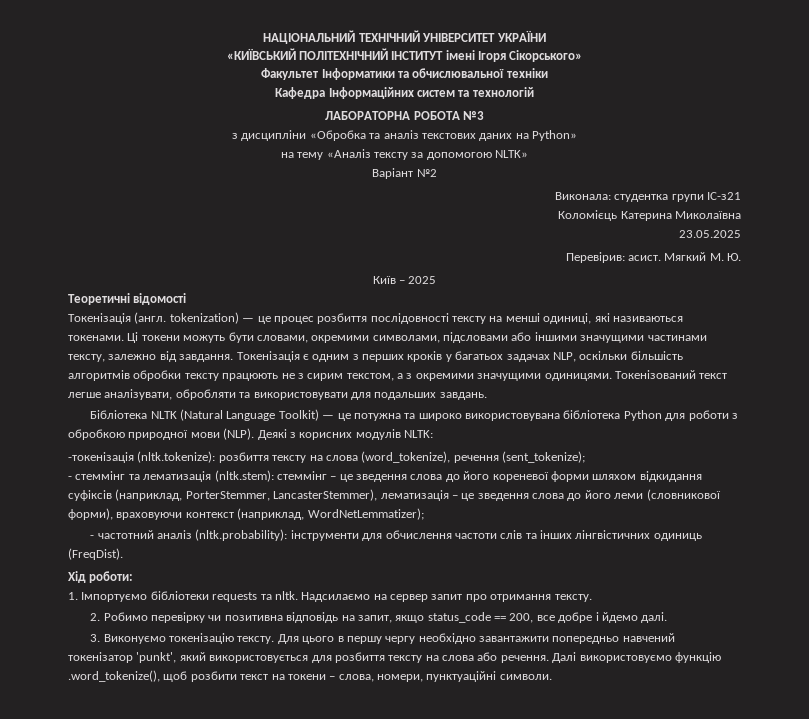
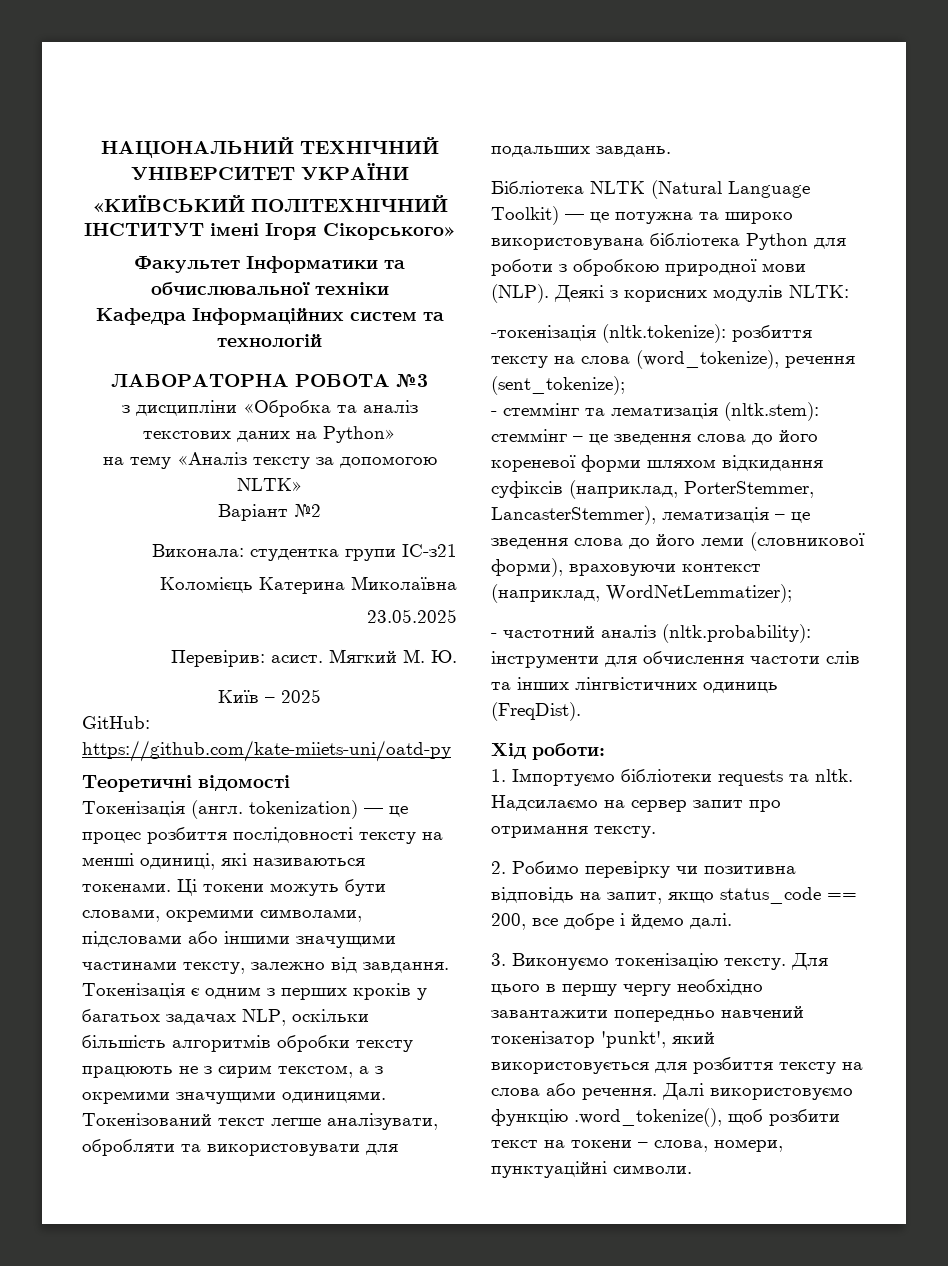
+ GitHub: https://github.com/kate-miiets-uni/oatd-py

